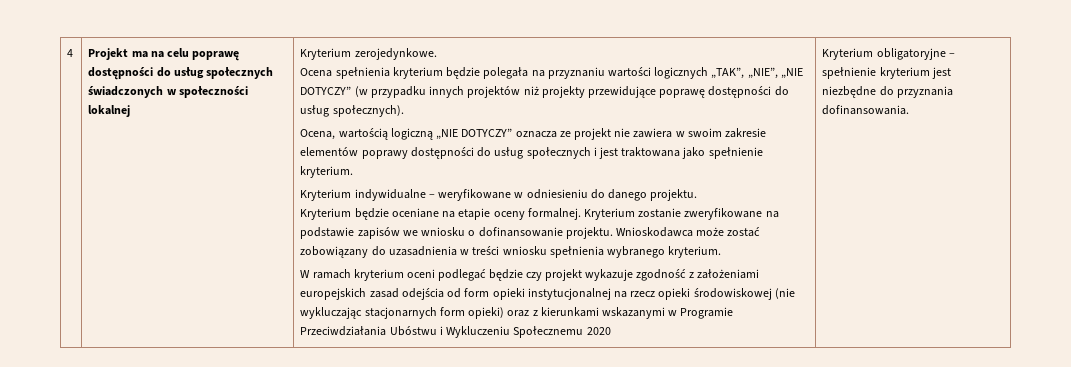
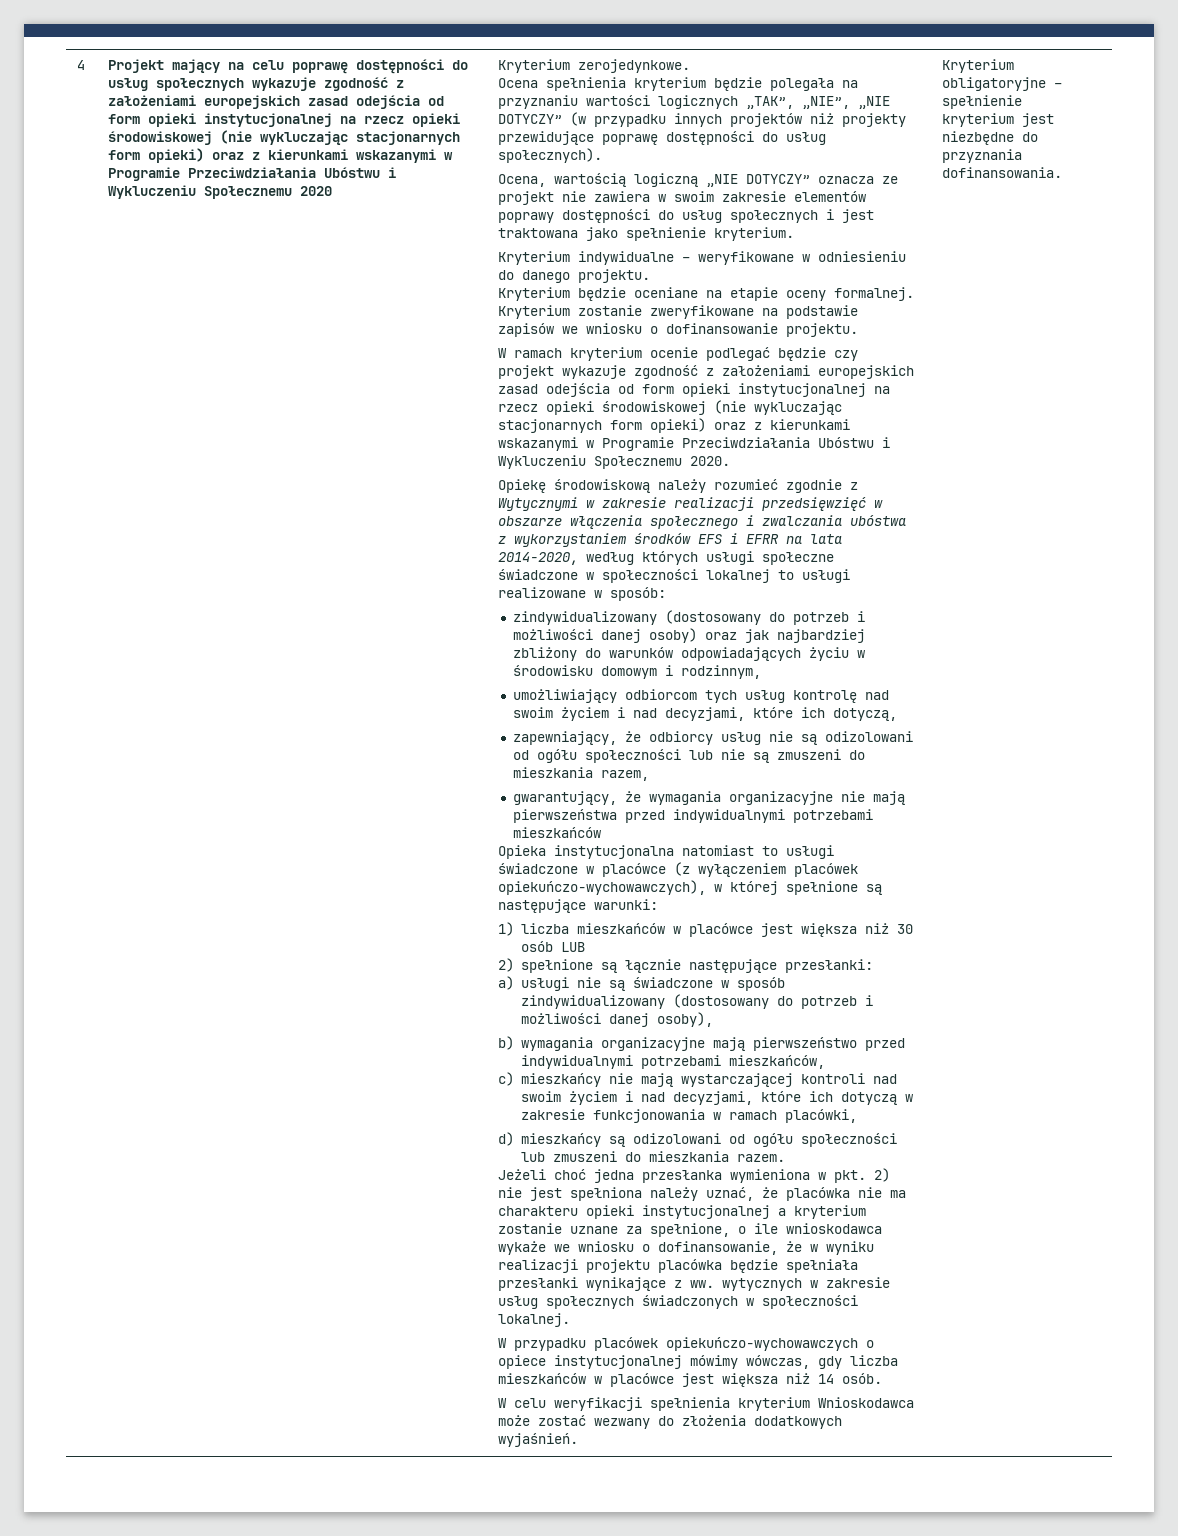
- Projekt ma na celu poprawę dostępności do usług społecznych świadczonych w społeczności lokalnej
+ Projekt mający na celu poprawę dostępności do usług społecznych wykazuje zgodność z założeniami europejskich zasad odejścia od form opieki instytucjonalnej na rzecz opieki środowiskowej (nie wykluczając stacjonarnych form opieki) oraz z kierunkami wskazanymi w Programie Przeciwdziałania Ubóstwu i Wykluczeniu Społecznemu 2020
- Wnioskodawca może zostać zobowiązany do uzasadnienia w treści wniosku spełnienia wybranego kryterium.
- W ramach kryterium oceni podlegać będzie czy projekt wykazuje zgodność z założeniami europejskich zasad odejścia od form opieki instytucjonalnej na rzecz opieki środowiskowej (nie wykluczając stacjonarnych form opieki) oraz z kierunkami wskazanymi w Programie Przeciwdziałania Ubóstwu i Wykluczeniu Społecznemu 2020
+ W ramach kryterium ocenie podlegać będzie czy projekt wykazuje zgodność z założeniami europejskich zasad odejścia od form opieki instytucjonalnej na rzecz opieki środowiskowej (nie wykluczając stacjonarnych form opieki) oraz z kierunkami wskazanymi w Programie Przeciwdziałania Ubóstwu i Wykluczeniu Społecznemu 2020.
+ Opiekę środowiskową należy rozumieć zgodnie z Wytycznymi w zakresie realizacji przedsięwzięć w obszarze włączenia społecznego i zwalczania ubóstwa z wykorzystaniem środków EFS i EFRR na lata 2014-2020, według których usługi społeczne świadczone w społeczności lokalnej to usługi realizowane w sposób:
+ zindywidualizowany (dostosowany do potrzeb i możliwości danej osoby) oraz jak najbardziej zbliżony do warunków odpowiadających życiu w środowisku domowym i rodzinnym,
+ umożliwiający odbiorcom tych usług kontrolę nad swoim życiem i nad decyzjami, które ich dotyczą,
+ zapewniający, że odbiorcy usług nie są odizolowani od ogółu społeczności lub nie są zmuszeni do mieszkania razem,
+ gwarantujący, że wymagania organizacyjne nie mają pierwszeństwa przed indywidualnymi potrzebami mieszkańców
+ Opieka instytucjonalna natomiast to usługi świadczone w placówce (z wyłączeniem placówek opiekuńczo-wychowawczych), w której spełnione są następujące warunki:
+ 1) liczba mieszkańców w placówce jest większa niż 30 osób LUB
+ 2) spełnione są łącznie następujące przesłanki:
+ a) usługi nie są świadczone w sposób zindywidualizowany (dostosowany do potrzeb i możliwości danej osoby),
+ b) wymagania organizacyjne mają pierwszeństwo przed indywidualnymi potrzebami mieszkańców,
+ c) mieszkańcy nie mają wystarczającej kontroli nad swoim życiem i nad decyzjami, które ich dotyczą w zakresie funkcjonowania w ramach placówki,
+ d) mieszkańcy są odizolowani od ogółu społeczności lub zmuszeni do mieszkania razem.
+ Jeżeli choć jedna przesłanka wymieniona w pkt. 2) nie jest spełniona należy uznać, że placówka nie ma charakteru opieki instytucjonalnej a kryterium zostanie uznane za spełnione, o ile wnioskodawca wykaże we wniosku o dofinansowanie, że w wyniku realizacji projektu placówka będzie spełniała przesłanki wynikające z ww. wytycznych w zakresie usług społecznych świadczonych w społeczności lokalnej.
+ W przypadku placówek opiekuńczo-wychowawczych o opiece instytucjonalnej mówimy wówczas, gdy liczba mieszkańców w placówce jest większa niż 14 osób.
+ W celu weryfikacji spełnienia kryterium Wnioskodawca może zostać wezwany do złożenia dodatkowych wyjaśnień.

